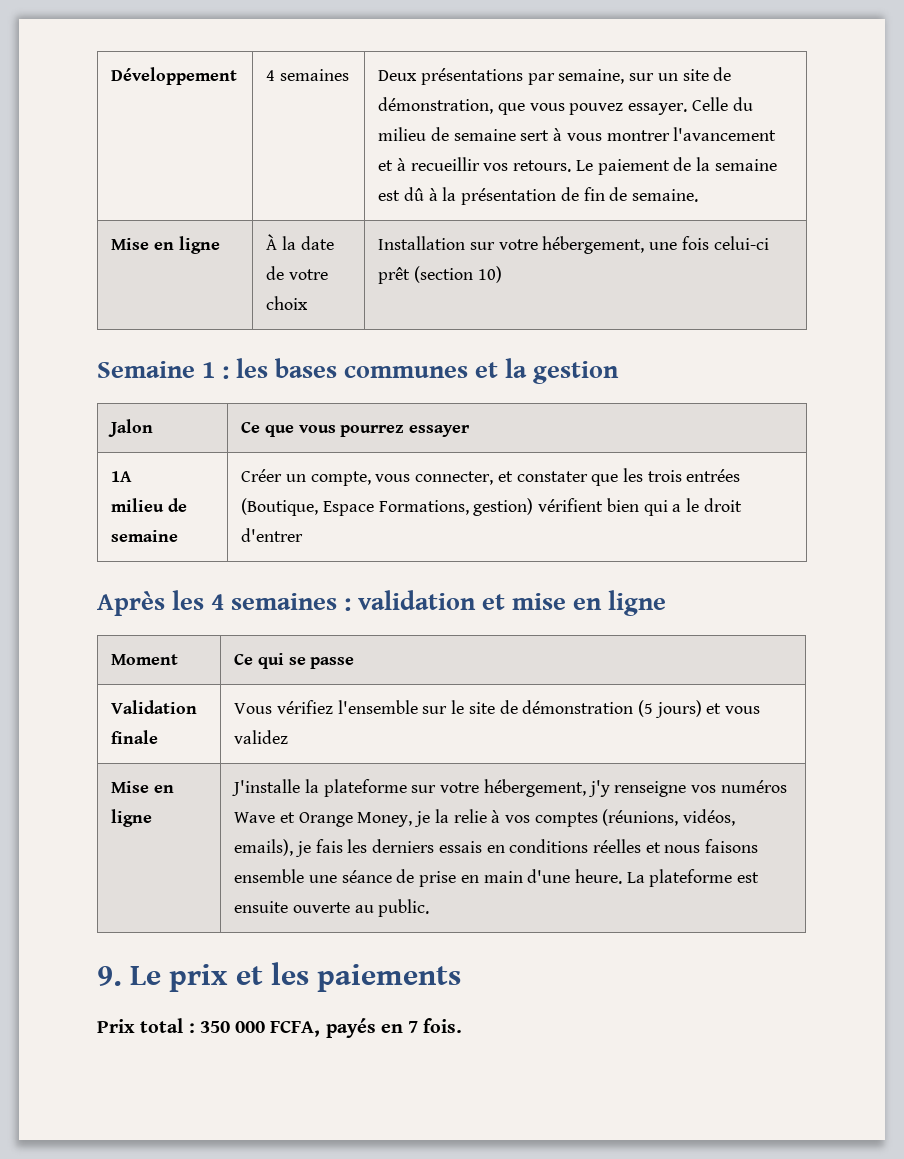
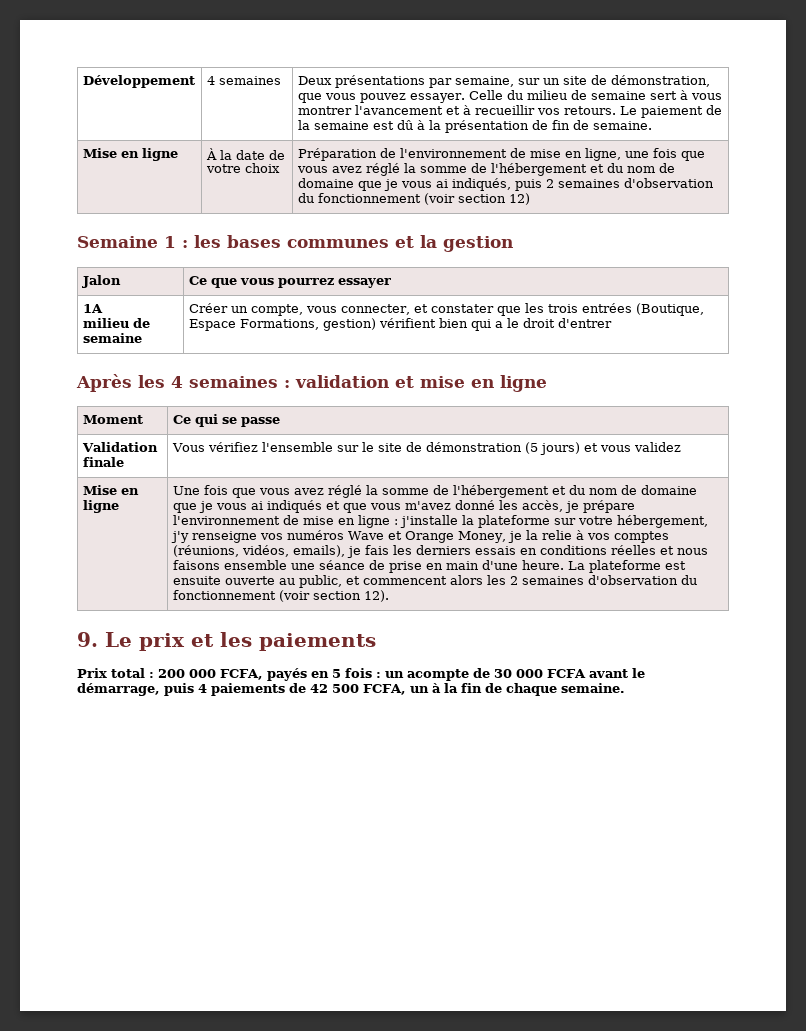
- Installation sur votre hébergement, une fois celui-ci prêt (section 10)
+ Préparation de l'environnement de mise en ligne, une fois que vous avez réglé la somme de l'hébergement et du nom de domaine que je vous ai indiqués, puis 2 semaines d'observation du fonctionnement (voir section 12)
- J'installe la plateforme sur votre hébergement, j'y renseigne vos numéros Wave et Orange Money, je la relie à vos comptes (réunions, vidéos, emails), je fais les derniers essais en conditions réelles et nous faisons ensemble une séance de prise en main d'une heure.
+ Une fois que vous avez réglé la somme de l'hébergement et du nom de domaine que je vous ai indiqués et que vous m'avez donné les accès, je prépare l'environnement de mise en ligne : j'installe la plateforme sur votre hébergement, j'y renseigne vos numéros Wave et Orange Money, je la relie à vos comptes (réunions, vidéos, emails), je fais les derniers essais en conditions réelles et nous faisons ensemble une séance de prise en main d'une heure.
- La plateforme est ensuite ouverte au public.
+ La plateforme est ensuite ouverte au public, et commencent alors les 2 semaines d'observation du fonctionnement (voir section 12).
- Prix total : 350 000 FCFA, payés en 7 fois.
+ Prix total : 200 000 FCFA, payés en 5 fois : un acompte de 30 000 FCFA avant le démarrage, puis 4 paiements de 42 500 FCFA, un à la fin de chaque semaine.

